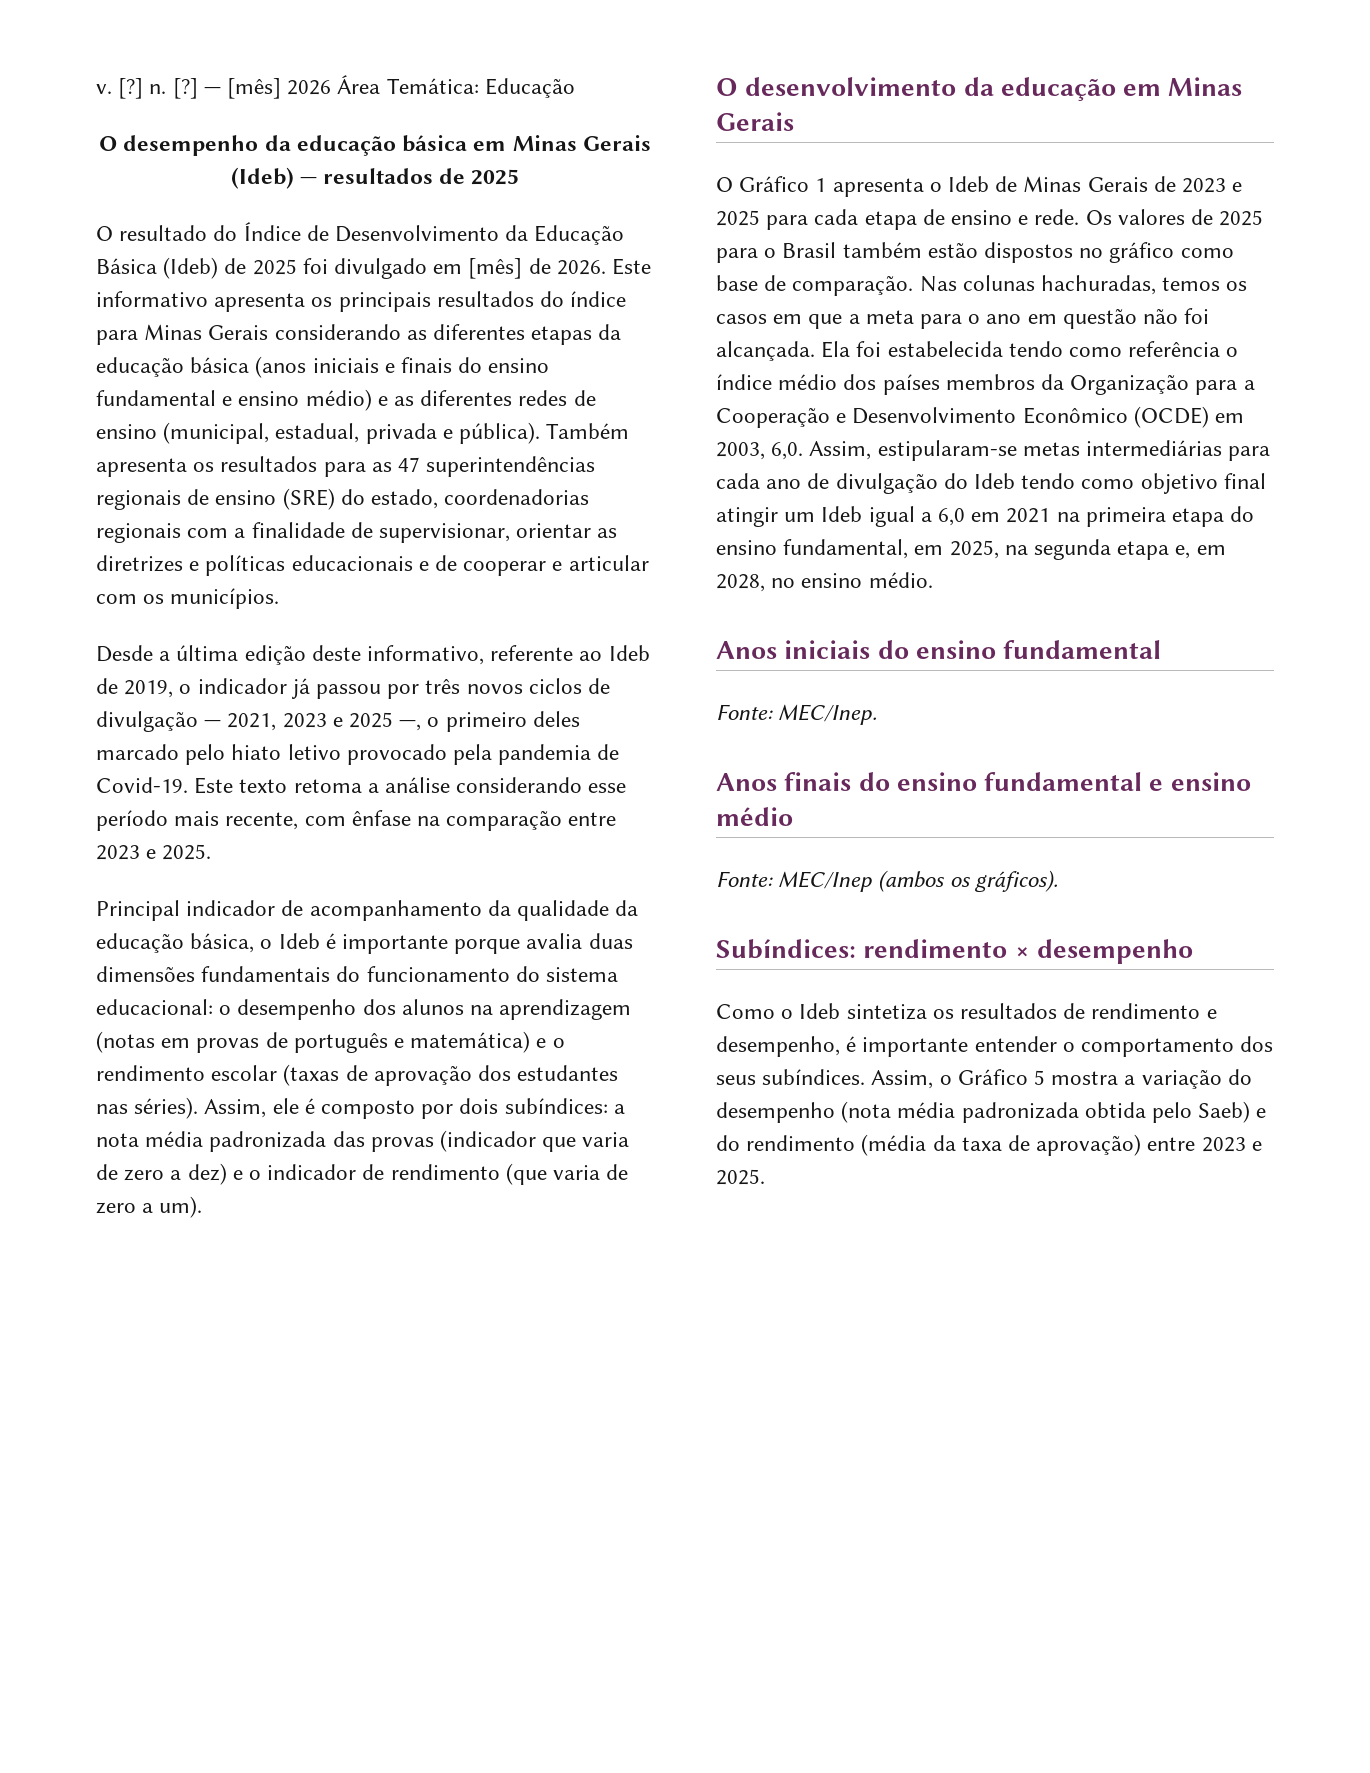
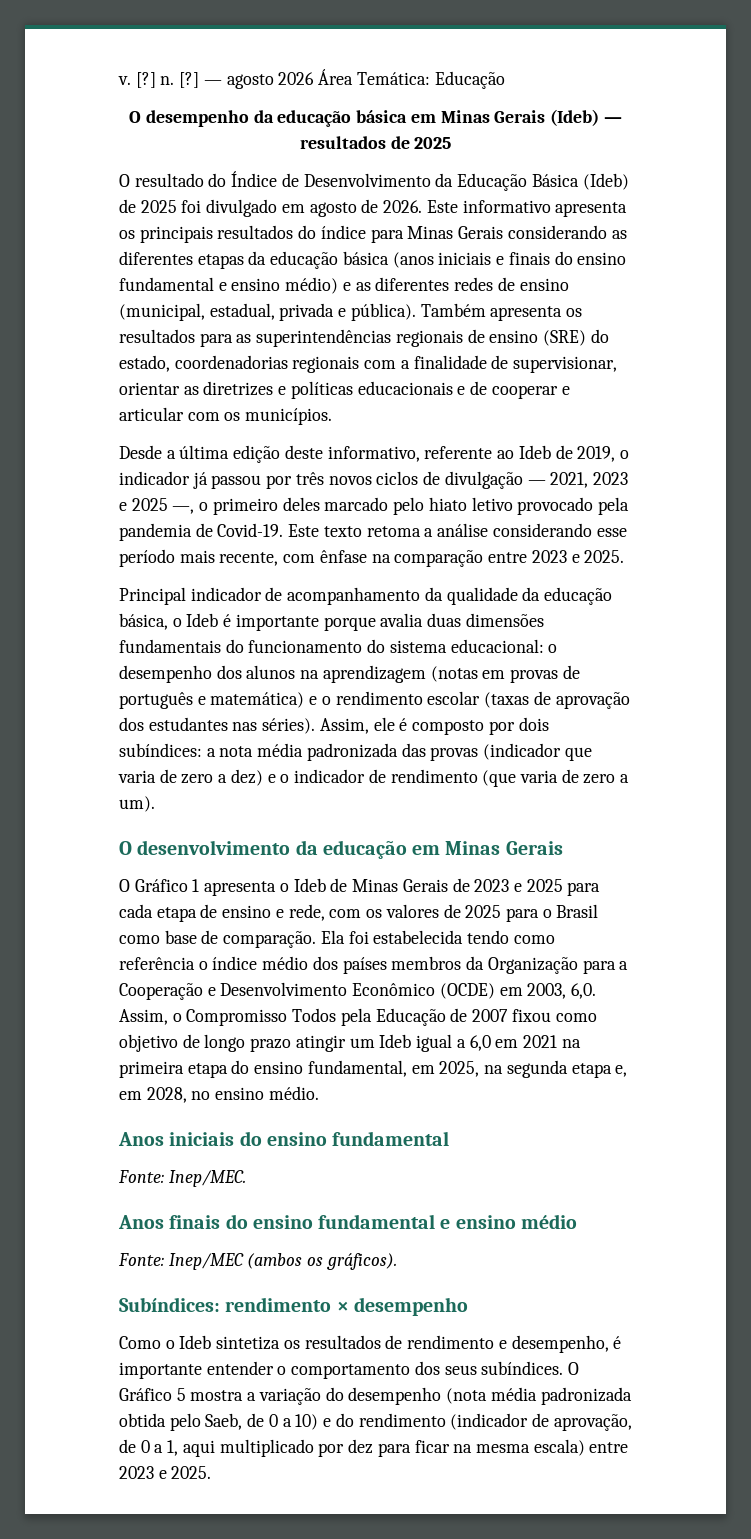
- — [mês] 2026 Área Temática: Educação
+ — agosto 2026 Área Temática: Educação
- O resultado do Índice de Desenvolvimento da Educação Básica (Ideb) de 2025 foi divulgado em [mês] de 2026.
+ O resultado do Índice de Desenvolvimento da Educação Básica (Ideb) de 2025 foi divulgado em agosto de 2026.
- Também apresenta os resultados para as 47 superintendências regionais de ensino (SRE) do estado, coordenadorias regionais com a finalidade de supervisionar, orientar as diretrizes e políticas educacionais e de cooperar e articular com os municípios.
+ Também apresenta os resultados para as superintendências regionais de ensino (SRE) do estado, coordenadorias regionais com a finalidade de supervisionar, orientar as diretrizes e políticas educacionais e de cooperar e articular com os municípios.
- O Gráfico 1 apresenta o Ideb de Minas Gerais de 2023 e 2025 para cada etapa de ensino e rede. Os valores de 2025 para o Brasil também estão dispostos no gráfico como base de comparação. Nas colunas hachuradas, temos os casos em que a meta para o ano em questão não foi alcançada.
+ O Gráfico 1 apresenta o Ideb de Minas Gerais de 2023 e 2025 para cada etapa de ensino e rede, com os valores de 2025 para o Brasil como base de comparação.
- Assim, estipularam-se metas intermediárias para cada ano de divulgação do Ideb tendo como objetivo final atingir um Ideb igual a 6,0 em 2021 na primeira etapa do ensino fundamental, em 2025, na segunda etapa e, em 2028, no ensino médio.
+ Assim, o Compromisso Todos pela Educação de 2007 fixou como objetivo de longo prazo atingir um Ideb igual a 6,0 em 2021 na primeira etapa do ensino fundamental, em 2025, na segunda etapa e, em 2028, no ensino médio.
- Fonte: MEC/Inep.
+ Fonte: Inep/MEC.
- Fonte: MEC/Inep (ambos os gráficos).
+ Fonte: Inep/MEC (ambos os gráficos).
- Assim, o Gráfico 5 mostra a variação do desempenho (nota média padronizada obtida pelo Saeb) e do rendimento (média da taxa de aprovação) entre 2023 e 2025.
+ O Gráfico 5 mostra a variação do desempenho (nota média padronizada obtida pelo Saeb, de 0 a 10) e do rendimento (indicador de aprovação, de 0 a 1, aqui multiplicado por dez para ficar na mesma escala) entre 2023 e 2025.

